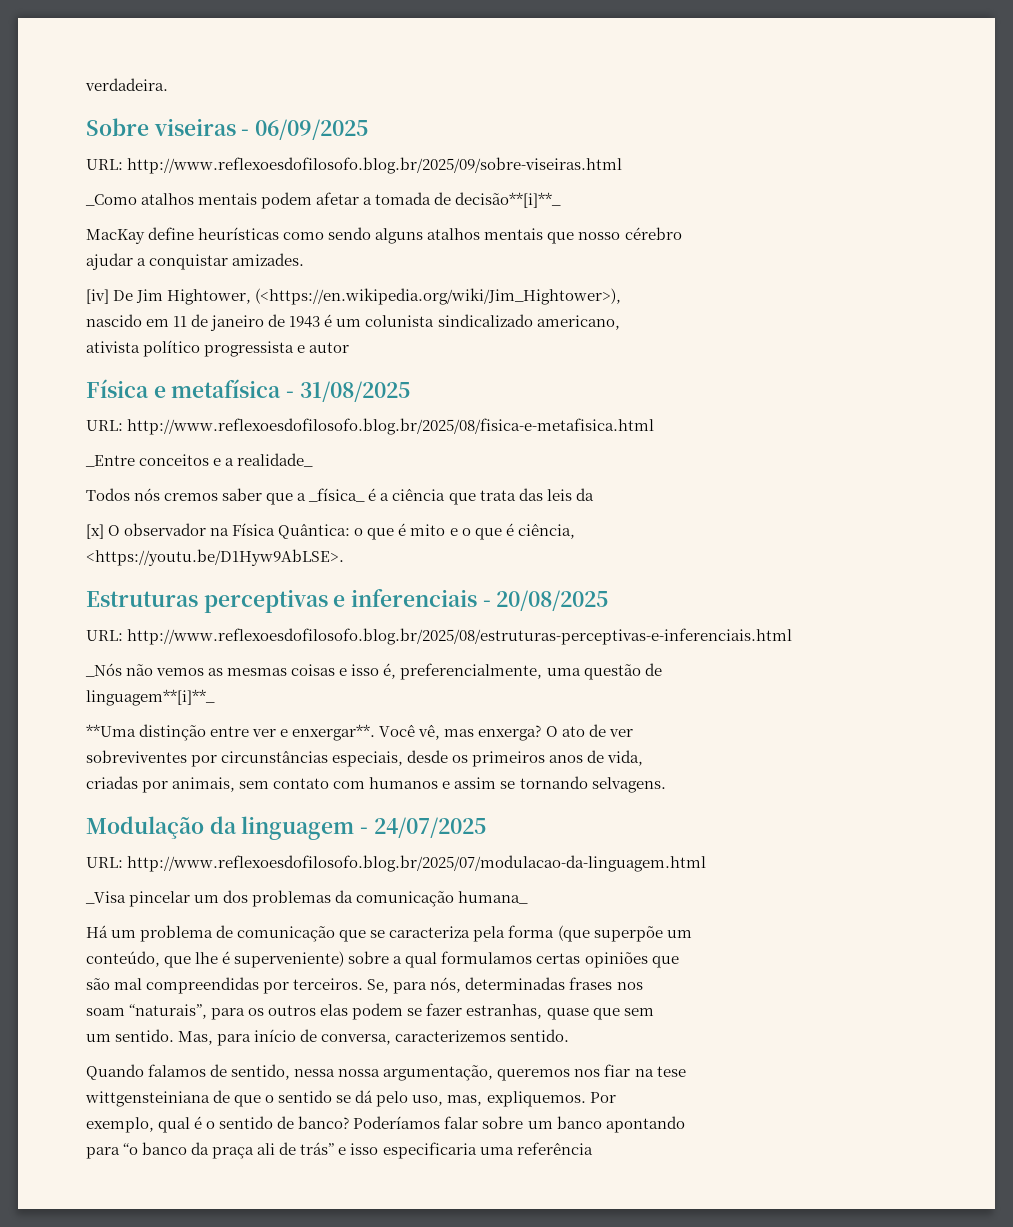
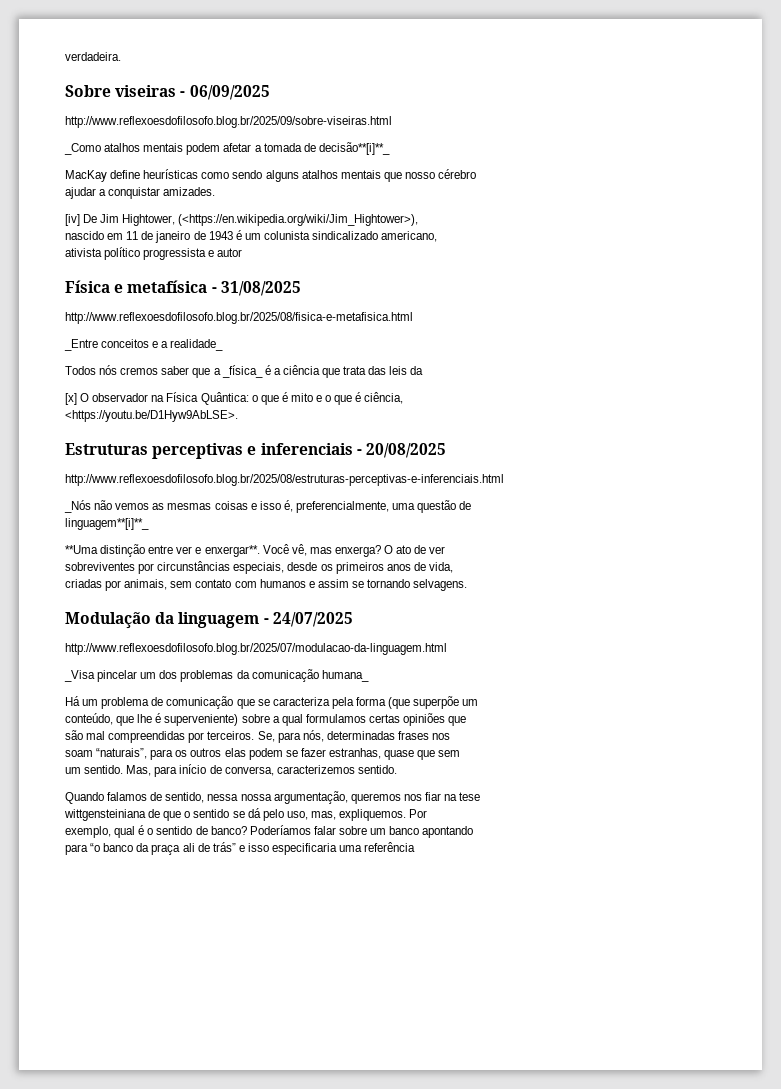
- URL: http://www.reflexoesdofilosofo.blog.br/2025/09/sobre-viseiras.html
+ http://www.reflexoesdofilosofo.blog.br/2025/09/sobre-viseiras.html
- URL: http://www.reflexoesdofilosofo.blog.br/2025/08/fisica-e-metafisica.html
+ http://www.reflexoesdofilosofo.blog.br/2025/08/fisica-e-metafisica.html
- URL: http://www.reflexoesdofilosofo.blog.br/2025/08/estruturas-perceptivas-e-inferenciais.html
+ http://www.reflexoesdofilosofo.blog.br/2025/08/estruturas-perceptivas-e-inferenciais.html
- URL: http://www.reflexoesdofilosofo.blog.br/2025/07/modulacao-da-linguagem.html
+ http://www.reflexoesdofilosofo.blog.br/2025/07/modulacao-da-linguagem.html

